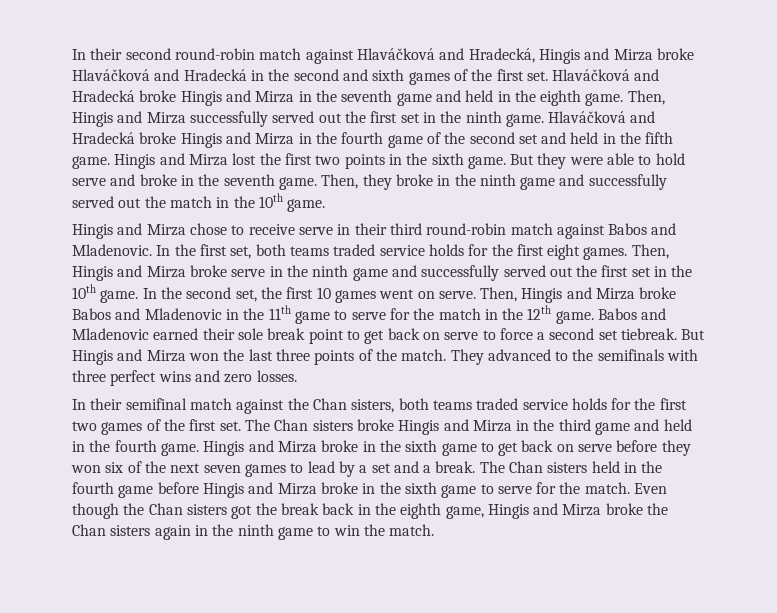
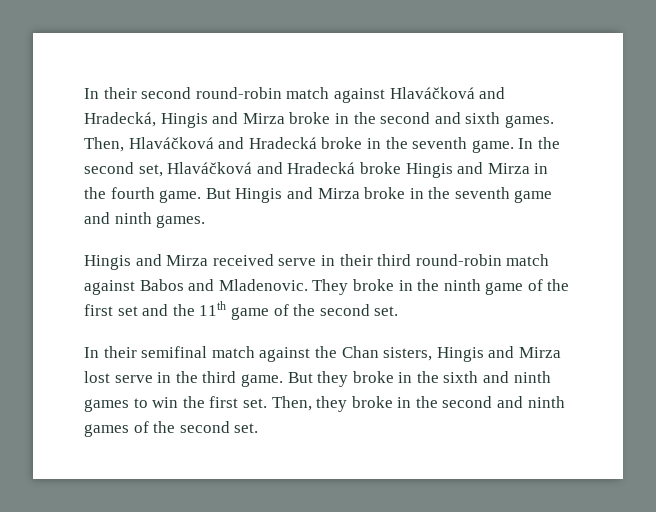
- In their second round-robin match against Hlaváčková and Hradecká, Hingis and Mirza broke Hlaváčková and Hradecká in the second and sixth games of the first set. Hlaváčková and Hradecká broke Hingis and Mirza in the seventh game and held in the eighth game. Then, Hingis and Mirza successfully served out the first set in the ninth game. Hlaváčková and Hradecká broke Hingis and Mirza in the fourth game of the second set and held in the fifth game. Hingis and Mirza lost the first two points in the sixth game. But they were able to hold serve and broke in the seventh game. Then, they broke in the ninth game and successfully served out the match in the 10th game.
- Hingis and Mirza chose to receive serve in their third round-robin match against Babos and Mladenovic.
+ In their second round-robin match against Hlaváčková and Hradecká, Hingis and Mirza broke in the second and sixth games. Then, Hlaváčková and Hradecká broke in the seventh game. In the second set, Hlaváčková and Hradecká broke Hingis and Mirza in the fourth game. But Hingis and Mirza broke in the seventh game and ninth games.
+ Hingis and Mirza received serve in their third round-robin match against Babos and Mladenovic.
- In the first set, both teams traded service holds for the first eight games. Then, Hingis and Mirza broke serve in the ninth game and successfully served out the first set in the 10th game. In the second set, the first 10 games went on serve. Then, Hingis and Mirza broke Babos and Mladenovic in the 11th game to serve for the match in the 12th game. Babos and Mladenovic earned their sole break point to get back on serve to force a second set tiebreak. But Hingis and Mirza won the last three points of the match. They advanced to the semifinals with three perfect wins and zero losses.
+ They broke in the ninth game of the first set and the 11th game of the second set.
- In their semifinal match against the Chan sisters, both teams traded service holds for the first two games of the first set. The Chan sisters broke Hingis and Mirza in the third game and held in the fourth game. Hingis and Mirza broke in the sixth game to get back on serve before they won six of the next seven games to lead by a set and a break. The Chan sisters held in the fourth game before Hingis and Mirza broke in the sixth game to serve for the match. Even though the Chan sisters got the break back in the eighth game, Hingis and Mirza broke the Chan sisters again in the ninth game to win the match.
+ In their semifinal match against the Chan sisters, Hingis and Mirza lost serve in the third game. But they broke in the sixth and ninth games to win the first set. Then, they broke in the second and ninth games of the second set.

